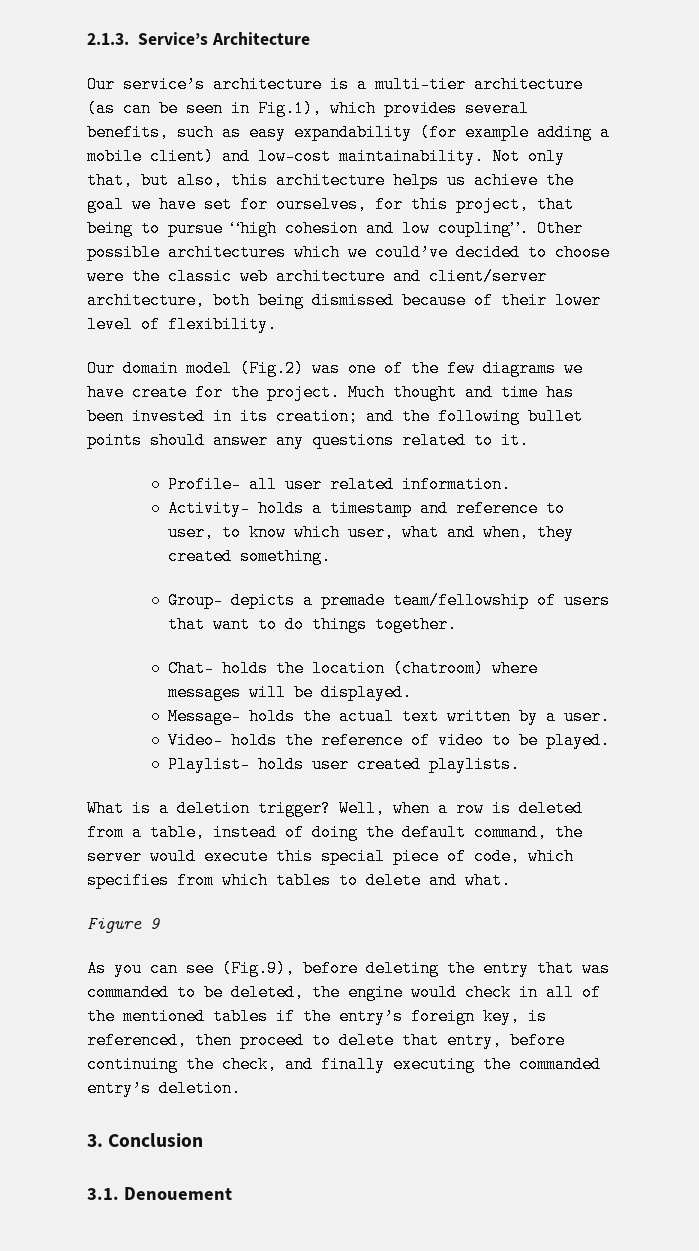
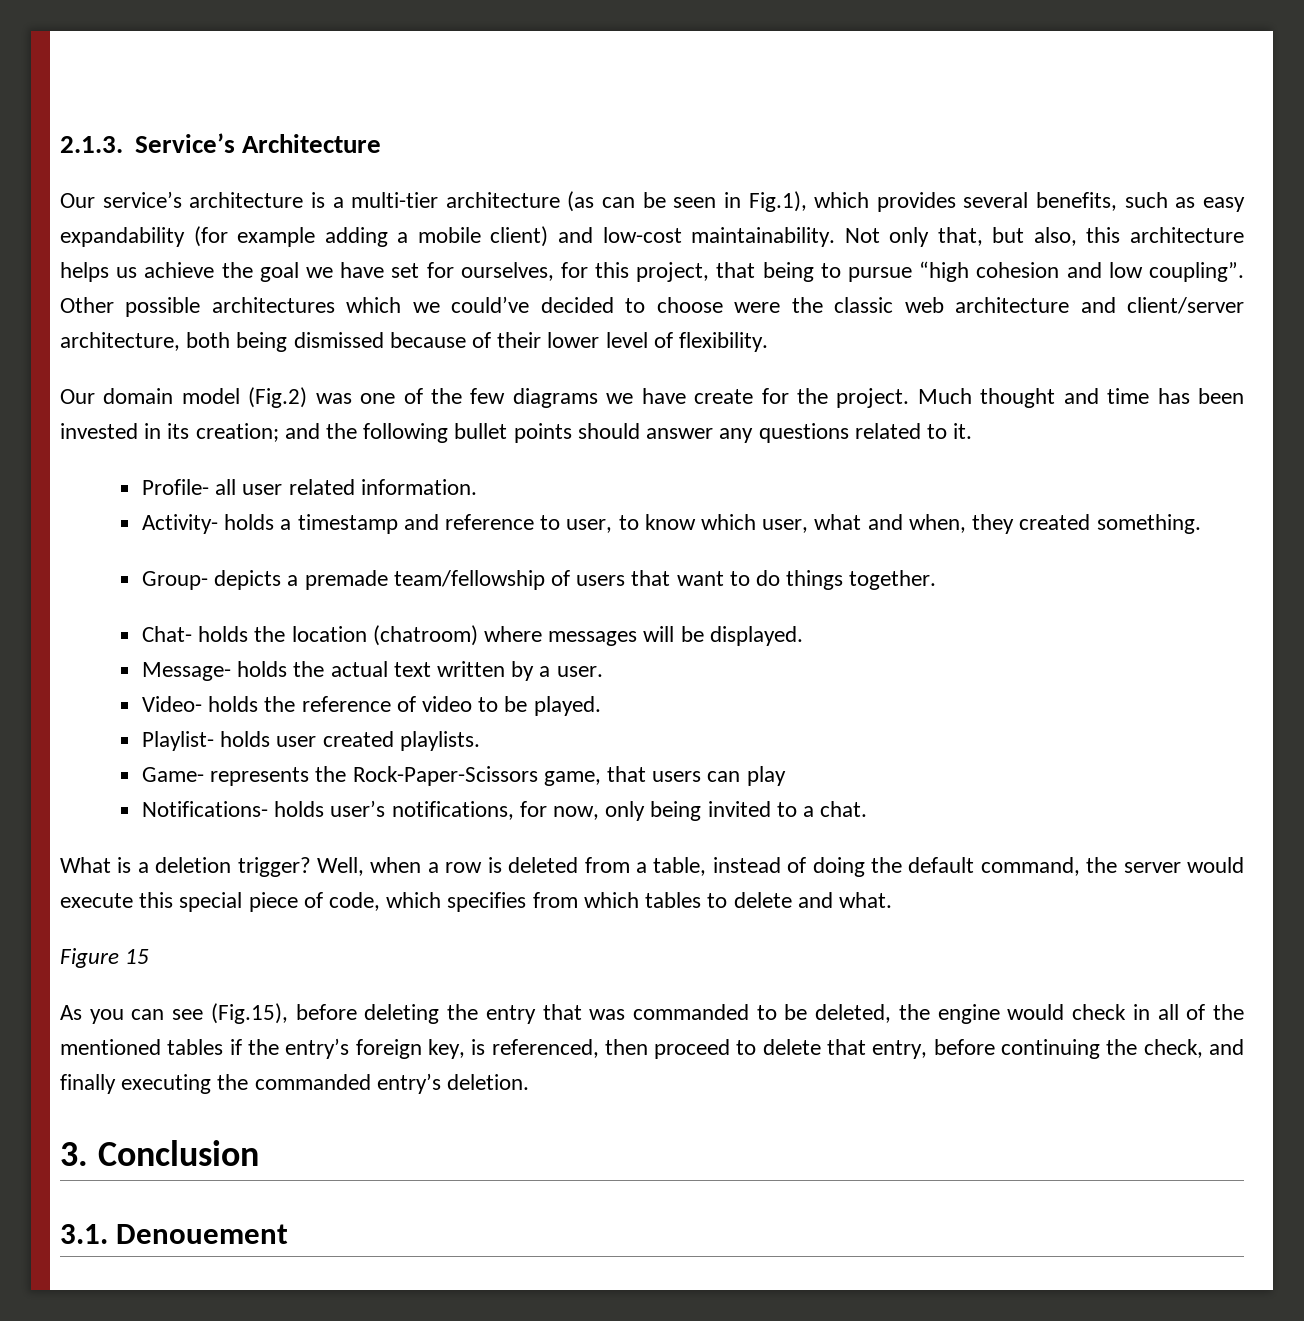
+ Game- represents the Rock-Paper-Scissors game, that users can play
+ Notifications- holds user’s notifications, for now, only being invited to a chat.
- Figure 9
+ Figure 15
- As you can see (Fig.9), before deleting the entry that was commanded to be deleted, the engine would check in all of the mentioned tables if the entry’s foreign key, is referenced, then proceed to delete that entry, before continuing the check, and finally executing the commanded entry’s deletion.
+ As you can see (Fig.15), before deleting the entry that was commanded to be deleted, the engine would check in all of the mentioned tables if the entry’s foreign key, is referenced, then proceed to delete that entry, before continuing the check, and finally executing the commanded entry’s deletion.

